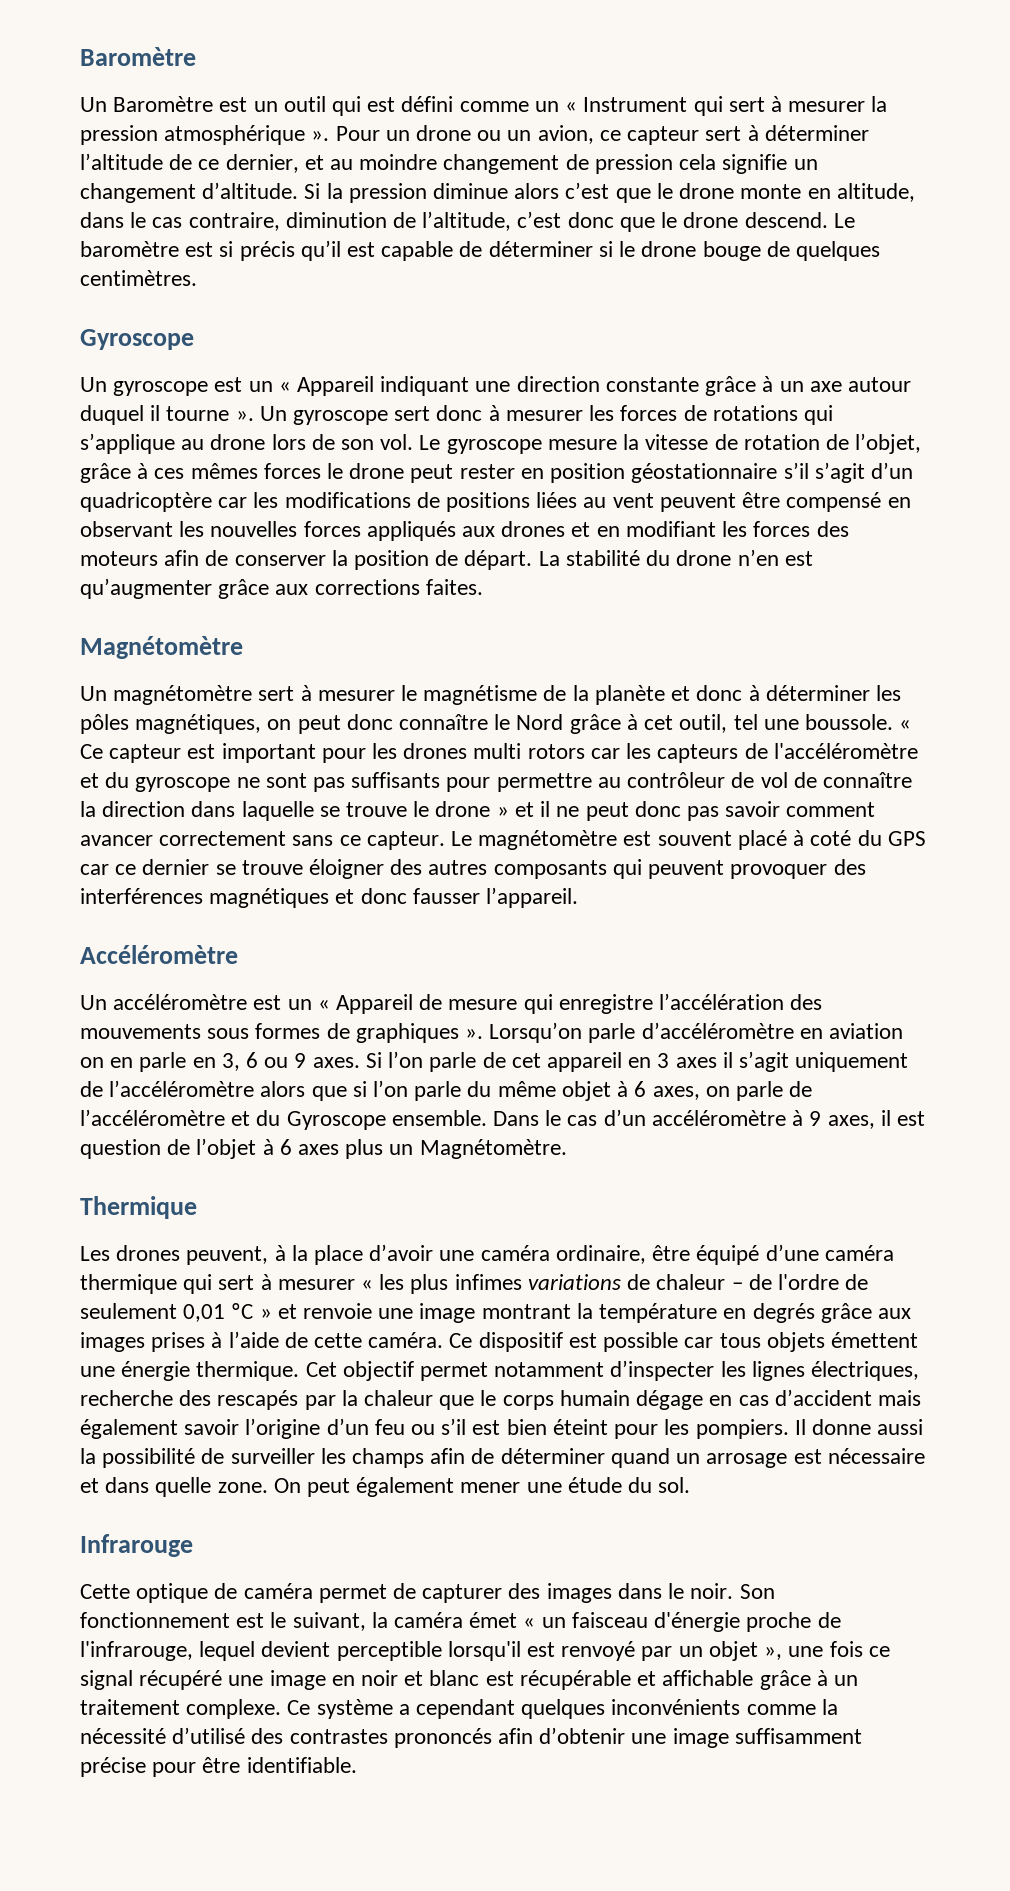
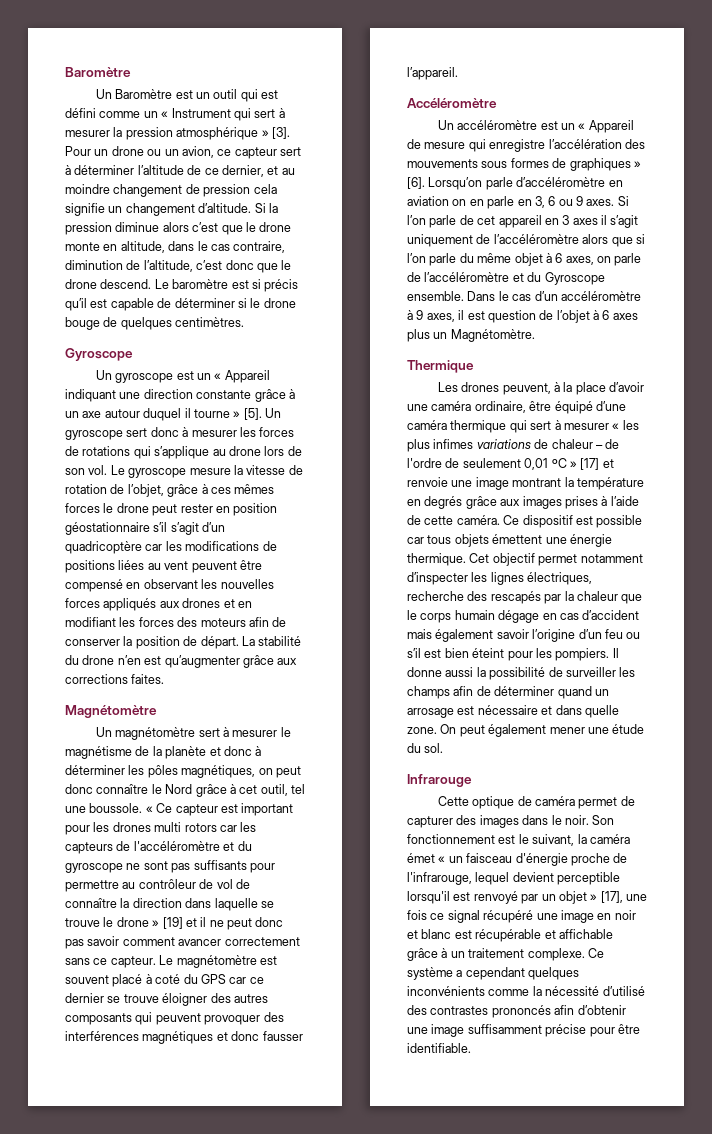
- Un Baromètre est un outil qui est défini comme un « Instrument qui sert à mesurer la pression atmosphérique ».
+ Un Baromètre est un outil qui est défini comme un « Instrument qui sert à mesurer la pression atmosphérique » [3].
- Un gyroscope est un « Appareil indiquant une direction constante grâce à un axe autour duquel il tourne ».
+ Un gyroscope est un « Appareil indiquant une direction constante grâce à un axe autour duquel il tourne » [5].
- « Ce capteur est important pour les drones multi rotors car les capteurs de l'accéléromètre et du gyroscope ne sont pas suffisants pour permettre au contrôleur de vol de connaître la direction dans laquelle se trouve le drone » et il ne peut donc pas savoir comment avancer correctement sans ce capteur.
+ « Ce capteur est important pour les drones multi rotors car les capteurs de l'accéléromètre et du gyroscope ne sont pas suffisants pour permettre au contrôleur de vol de connaître la direction dans laquelle se trouve le drone » [19] et il ne peut donc pas savoir comment avancer correctement sans ce capteur.
- Un accéléromètre est un « Appareil de mesure qui enregistre l’accélération des mouvements sous formes de graphiques ».
+ Un accéléromètre est un « Appareil de mesure qui enregistre l’accélération des mouvements sous formes de graphiques » [6].
- Les drones peuvent, à la place d’avoir une caméra ordinaire, être équipé d’une caméra thermique qui sert à mesurer « les plus infimes variations de chaleur – de l'ordre de seulement 0,01 ºC » et renvoie une image montrant la température en degrés grâce aux images prises à l’aide de cette caméra.
+ Les drones peuvent, à la place d’avoir une caméra ordinaire, être équipé d’une caméra thermique qui sert à mesurer « les plus infimes variations de chaleur – de l'ordre de seulement 0,01 ºC » [17] et renvoie une image montrant la température en degrés grâce aux images prises à l’aide de cette caméra.
- Son fonctionnement est le suivant, la caméra émet « un faisceau d'énergie proche de l'infrarouge, lequel devient perceptible lorsqu'il est renvoyé par un objet », une fois ce signal récupéré une image en noir et blanc est récupérable et affichable grâce à un traitement complexe.
+ Son fonctionnement est le suivant, la caméra émet « un faisceau d'énergie proche de l'infrarouge, lequel devient perceptible lorsqu'il est renvoyé par un objet » [17], une fois ce signal récupéré une image en noir et blanc est récupérable et affichable grâce à un traitement complexe.

